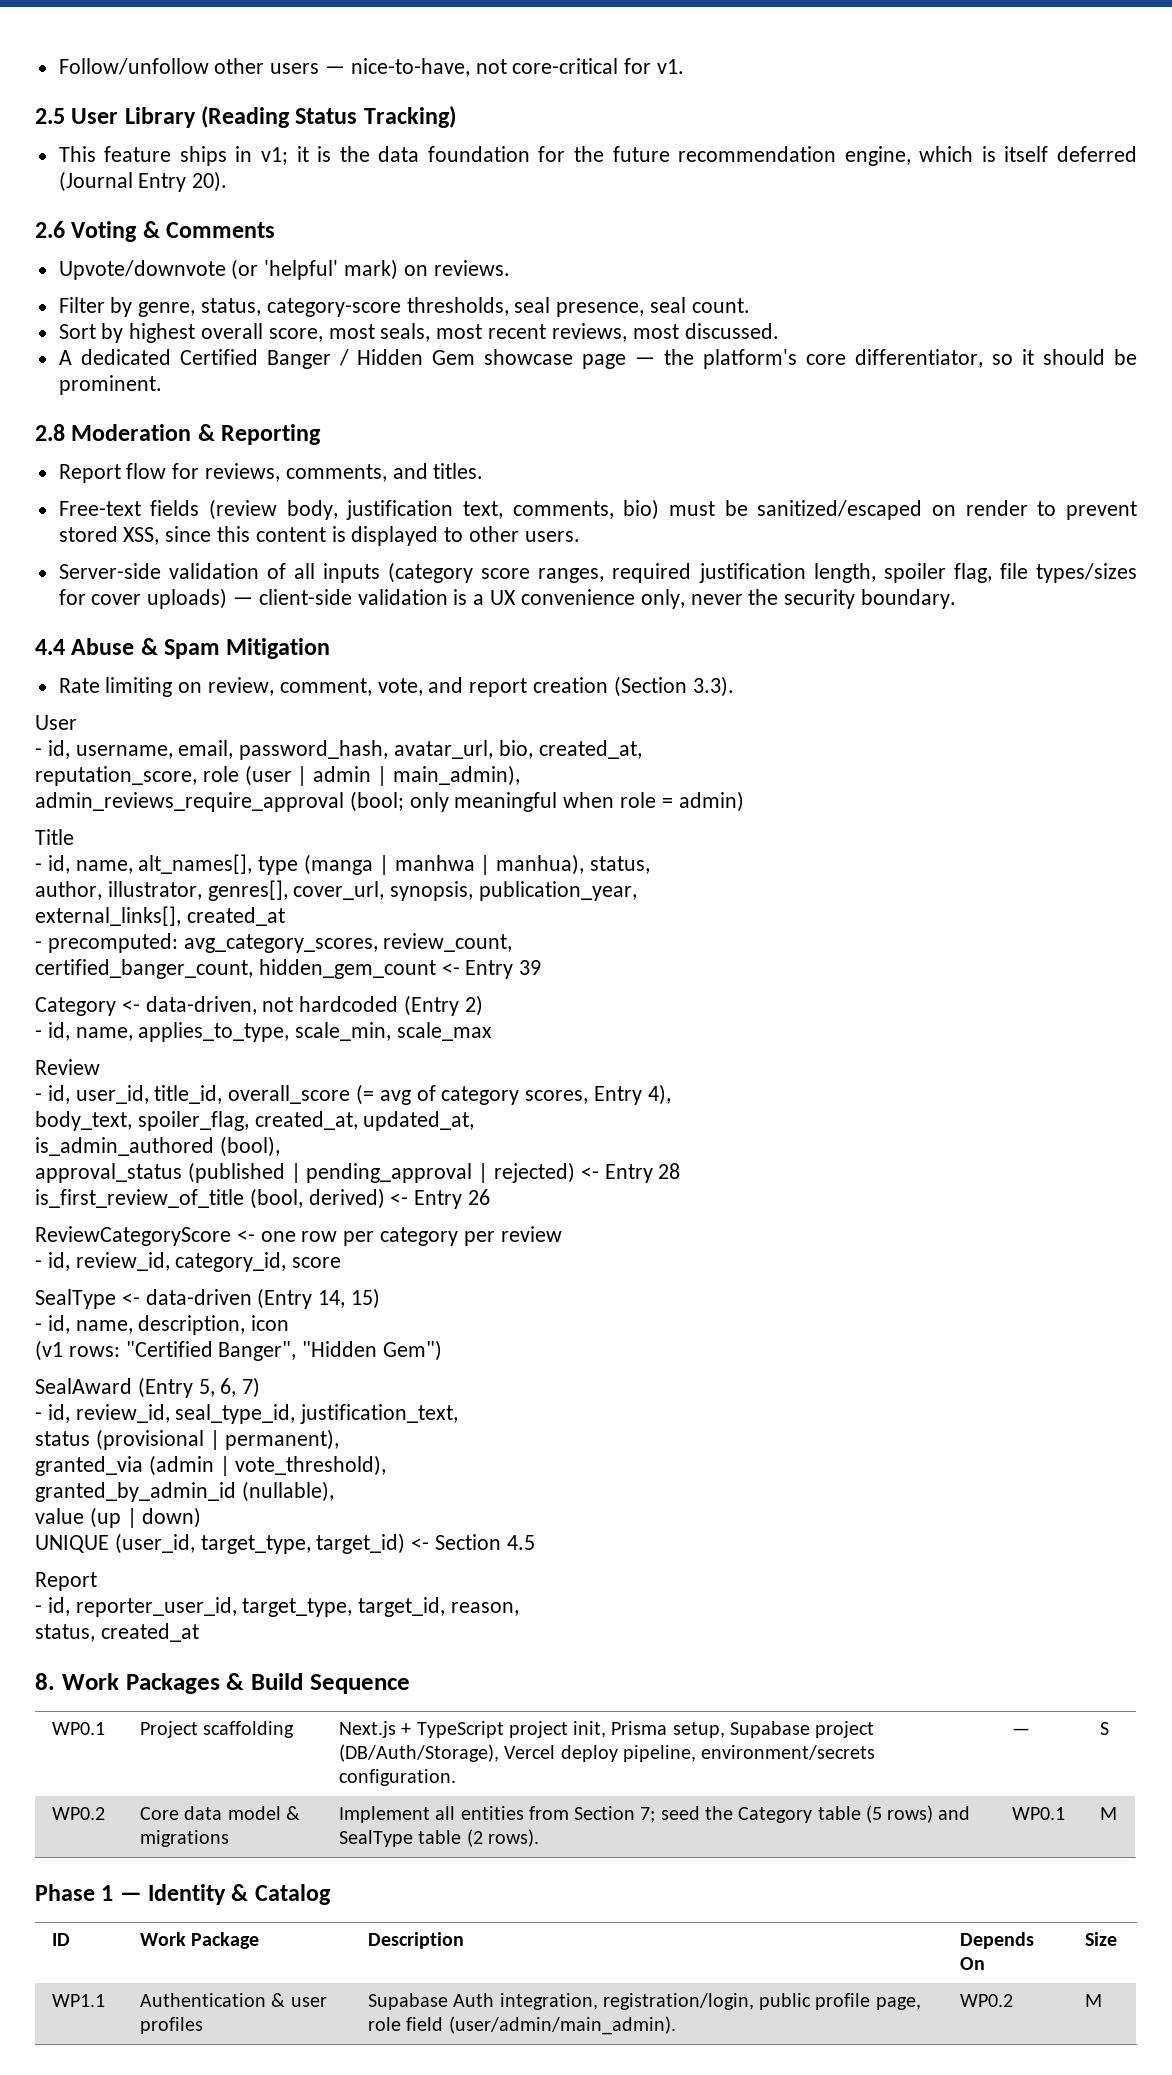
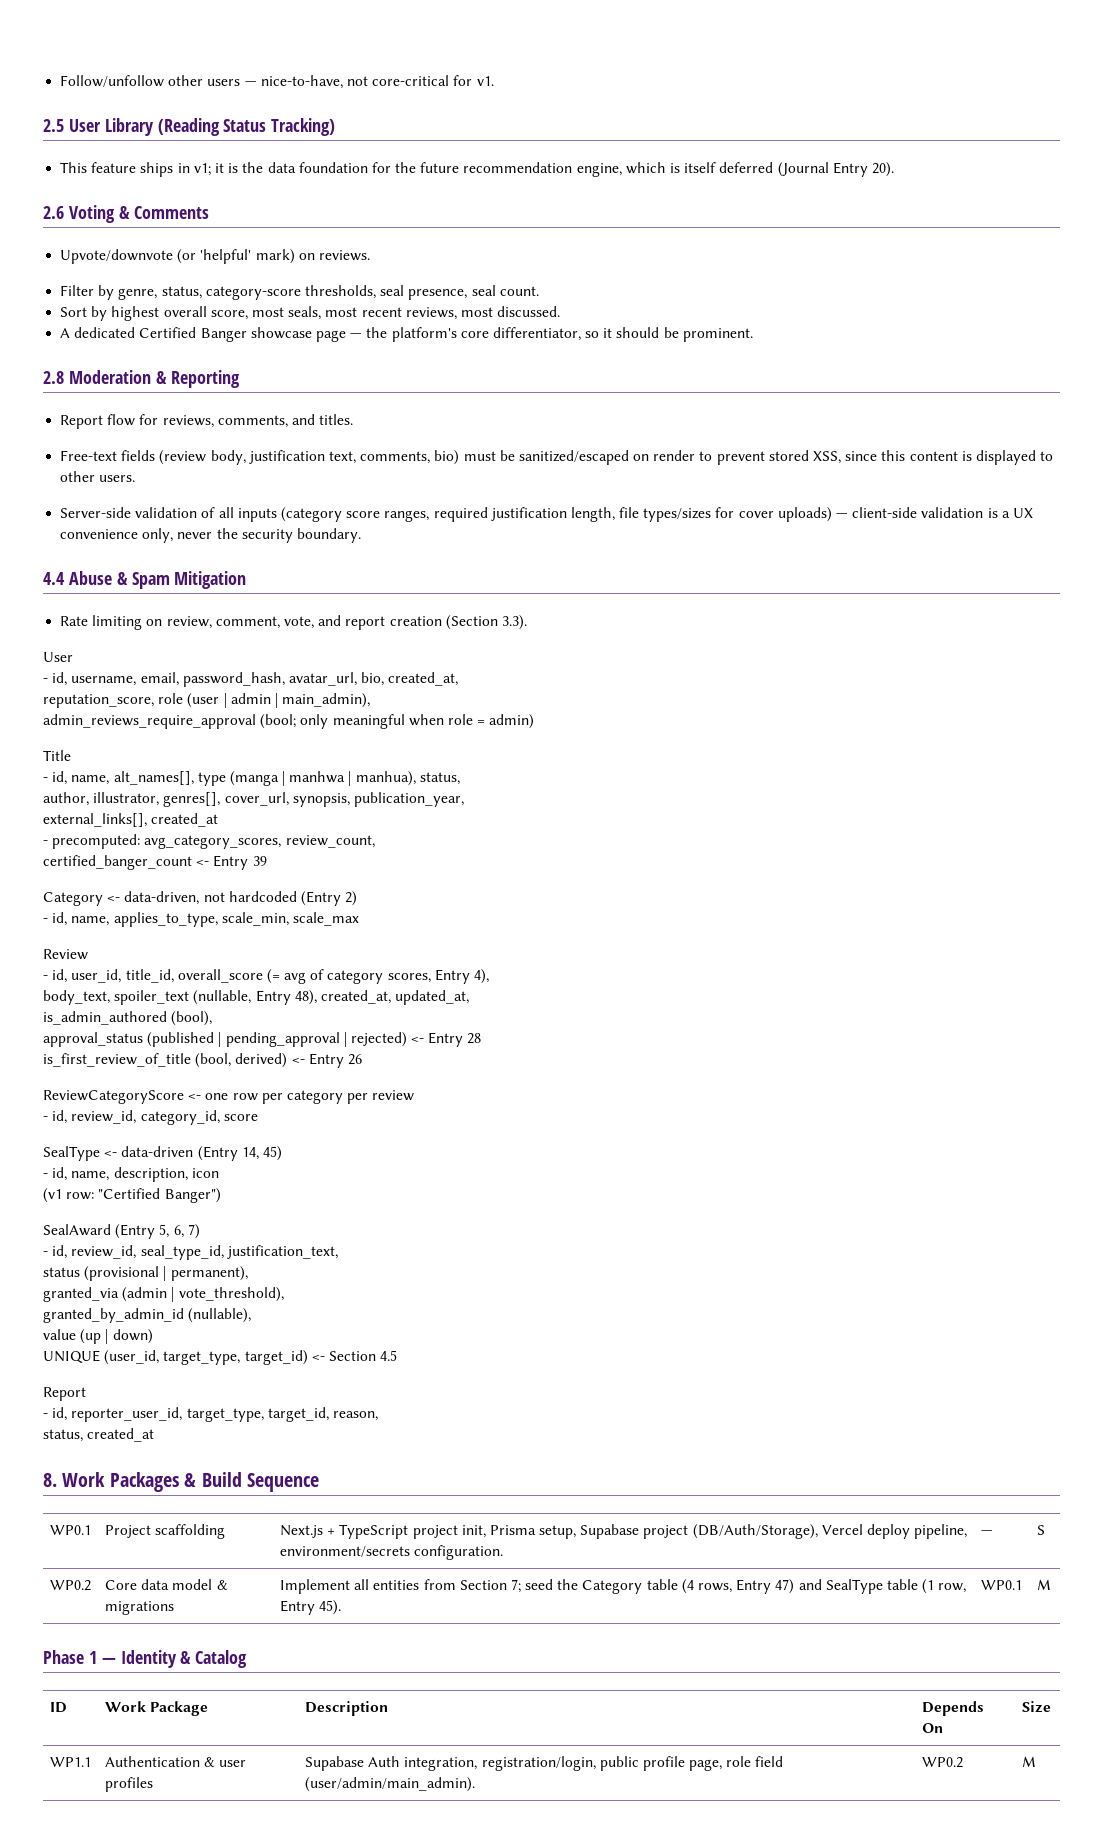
- A dedicated Certified Banger / Hidden Gem showcase page — the platform's core differentiator, so it should be prominent.
+ A dedicated Certified Banger showcase page — the platform's core differentiator, so it should be prominent.
- Server-side validation of all inputs (category score ranges, required justification length, spoiler flag, file types/sizes for cover uploads) — client-side validation is a UX convenience only, never the security boundary.
+ Server-side validation of all inputs (category score ranges, required justification length, file types/sizes for cover uploads) — client-side validation is a UX convenience only, never the security boundary.
- certified_banger_count, hidden_gem_count <- Entry 39
+ certified_banger_count <- Entry 39
- body_text, spoiler_flag, created_at, updated_at,
+ body_text, spoiler_text (nullable, Entry 48), created_at, updated_at,
- SealType <- data-driven (Entry 14, 15)
+ SealType <- data-driven (Entry 14, 45)
- (v1 rows: "Certified Banger", "Hidden Gem")
+ (v1 row: "Certified Banger")
- WP0.2 | Core data model & migrations | Implement all entities from Section 7; seed the Category table (5 rows) and SealType table (2 rows). | WP0.1 | M
+ WP0.2 | Core data model & migrations | Implement all entities from Section 7; seed the Category table (4 rows, Entry 47) and SealType table (1 row, Entry 45). | WP0.1 | M

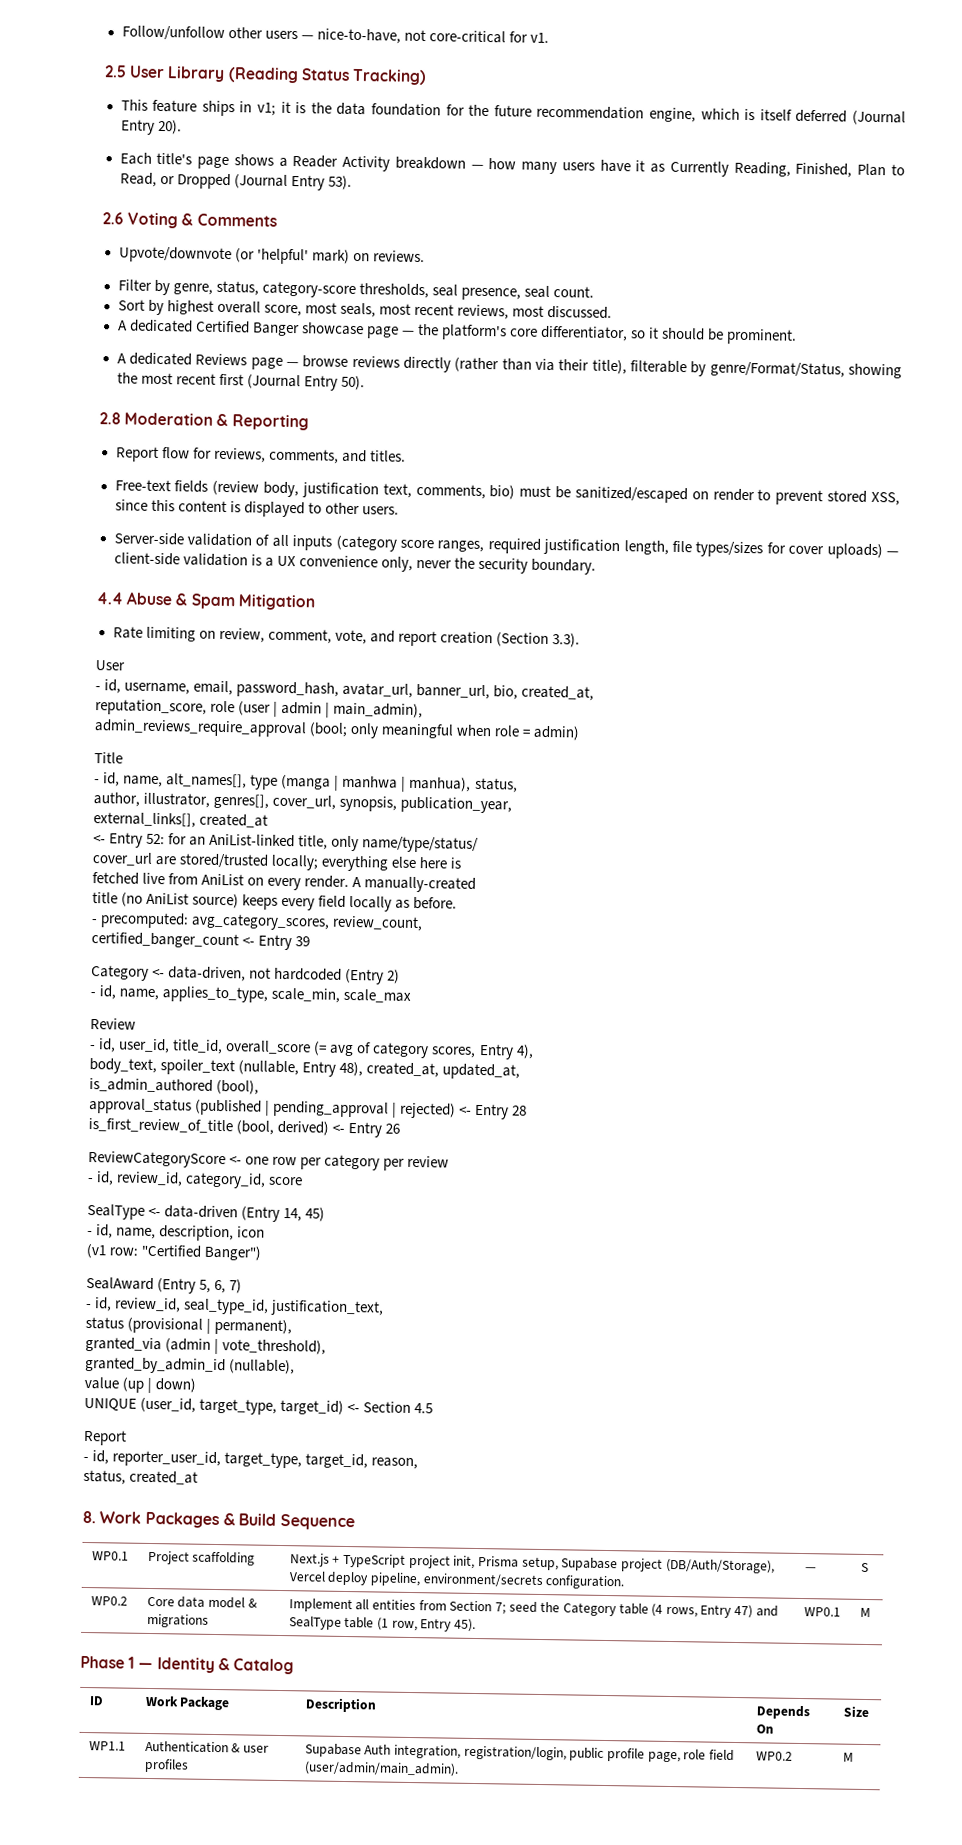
+ Each title's page shows a Reader Activity breakdown — how many users have it as Currently Reading, Finished, Plan to Read, or Dropped (Journal Entry 53).
+ A dedicated Reviews page — browse reviews directly (rather than via their title), filterable by genre/Format/Status, showing the most recent first (Journal Entry 50).
- - id, username, email, password_hash, avatar_url, bio, created_at,
+ - id, username, email, password_hash, avatar_url, banner_url, bio, created_at,
+ <- Entry 52: for an AniList-linked title, only name/type/status/
+ cover_url are stored/trusted locally; everything else here is
+ fetched live from AniList on every render. A manually-created
+ title (no AniList source) keeps every field locally as before.

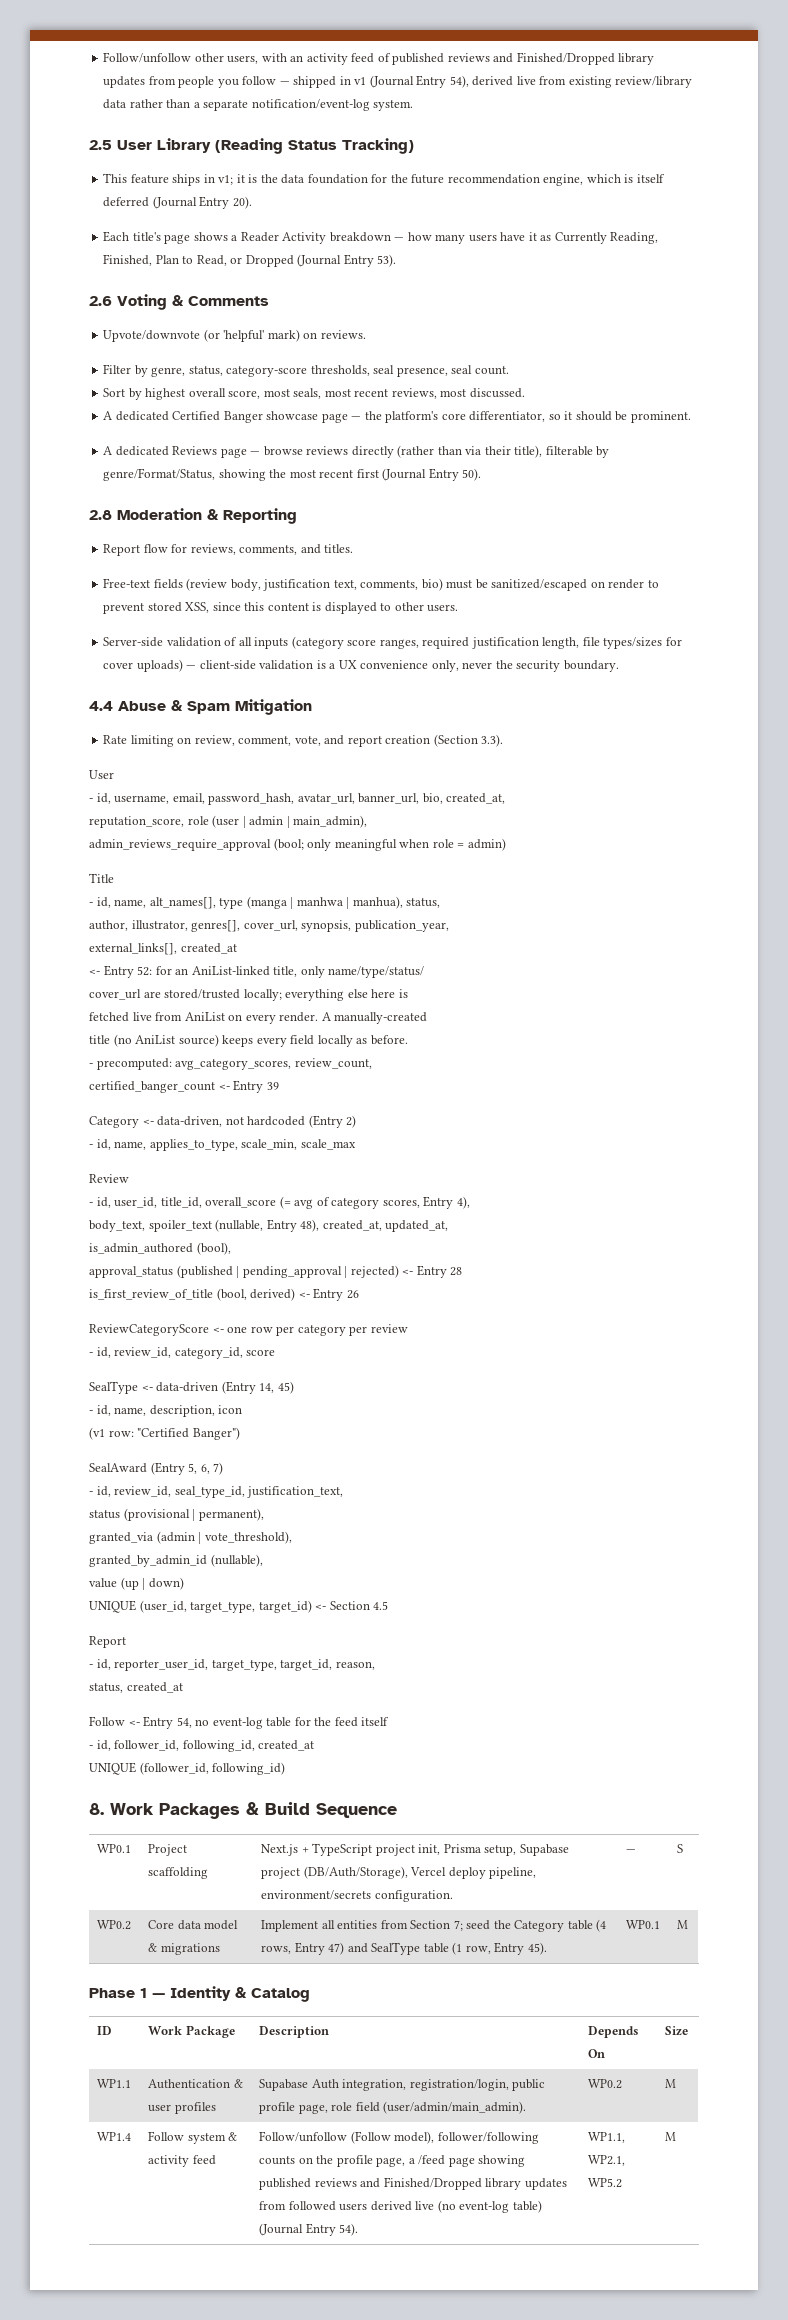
- Follow/unfollow other users — nice-to-have, not core-critical for v1.
+ Follow/unfollow other users, with an activity feed of published reviews and Finished/Dropped library updates from people you follow — shipped in v1 (Journal Entry 54), derived live from existing review/library data rather than a separate notification/event-log system.
+ Follow <- Entry 54, no event-log table for the feed itself
+ - id, follower_id, following_id, created_at
+ UNIQUE (follower_id, following_id)
+ WP1.4 | Follow system & activity feed | Follow/unfollow (Follow model), follower/following counts on the profile page, a /feed page showing published reviews and Finished/Dropped library updates from followed users derived live (no event-log table) (Journal Entry 54). | WP1.1, WP2.1, WP5.2 | M

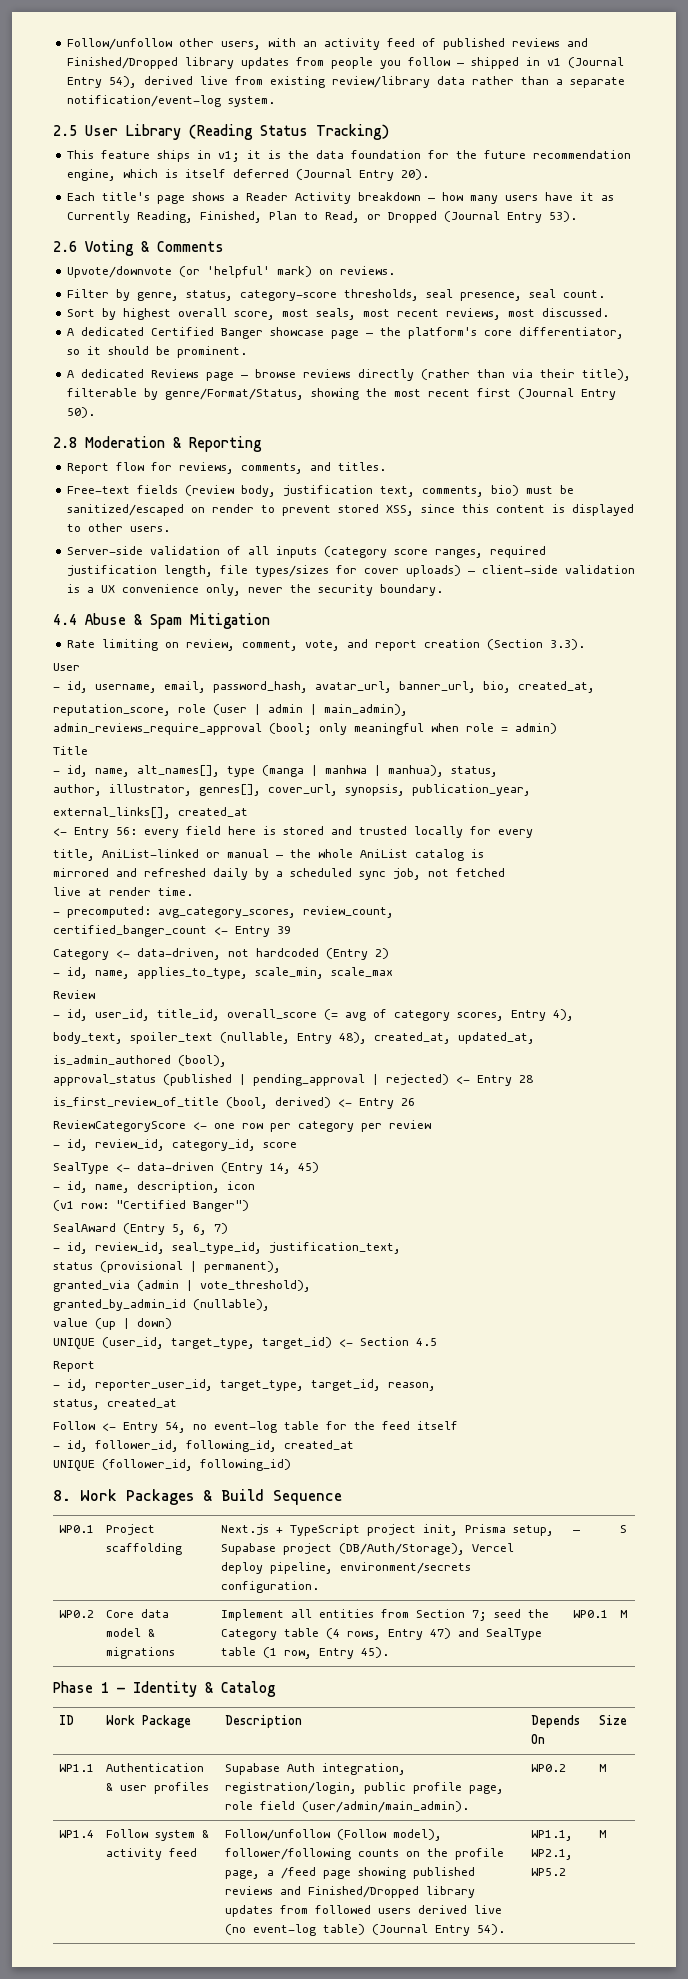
- <- Entry 52: for an AniList-linked title, only name/type/status/
- cover_url are stored/trusted locally; everything else here is
- fetched live from AniList on every render. A manually-created
- title (no AniList source) keeps every field locally as before.
+ <- Entry 56: every field here is stored and trusted locally for every
+ title, AniList-linked or manual — the whole AniList catalog is
+ mirrored and refreshed daily by a scheduled sync job, not fetched
+ live at render time.

